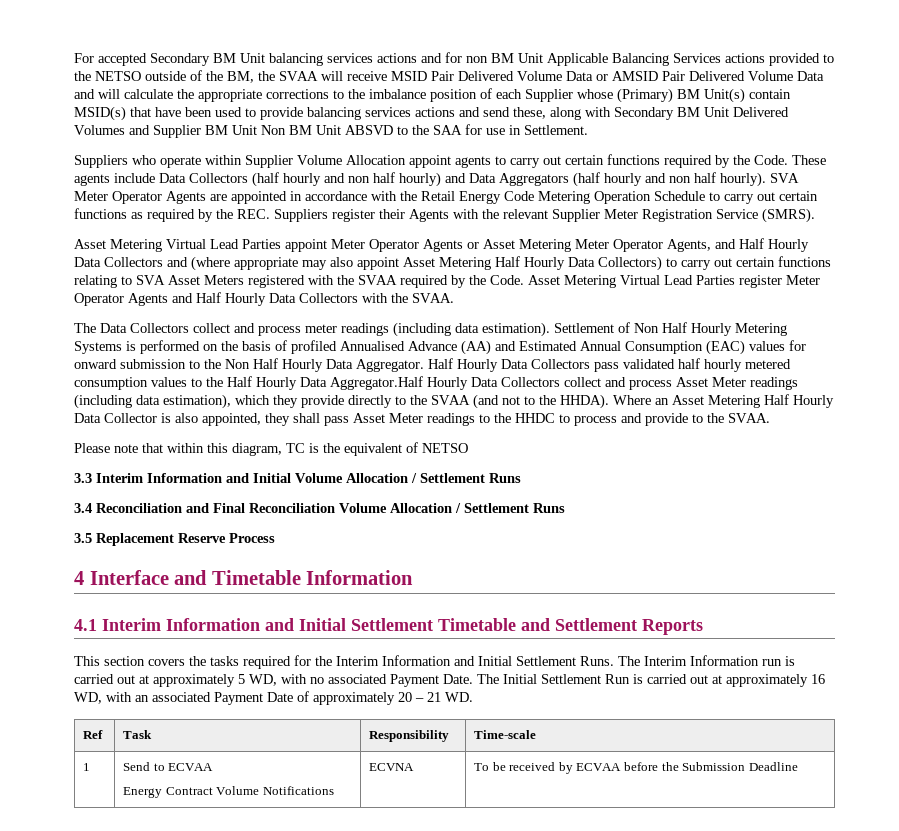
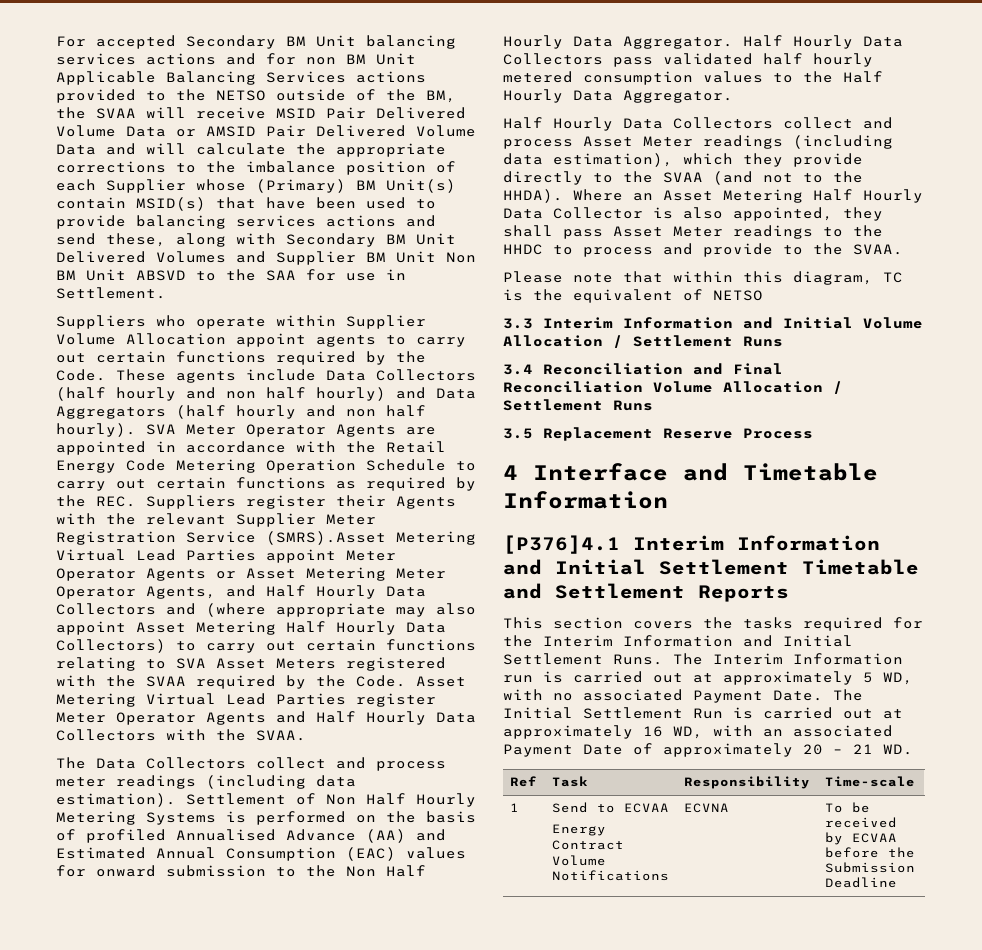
- SVA Meter Operator Agents are appointed in accordance with the Retail Energy Code Metering Operation Schedule to carry out certain functions as required by the REC. Suppliers register their Agents with the relevant Supplier Meter Registration Service (SMRS).
- Asset Metering Virtual Lead Parties appoint Meter Operator Agents or Asset Metering Meter Operator Agents, and Half Hourly Data Collectors and (where appropriate may also appoint Asset Metering Half Hourly Data Collectors) to carry out certain functions relating to SVA Asset Meters registered with the SVAA required by the Code.
+ SVA Meter Operator Agents are appointed in accordance with the Retail Energy Code Metering Operation Schedule to carry out certain functions as required by the REC. Suppliers register their Agents with the relevant Supplier Meter Registration Service (SMRS).Asset Metering Virtual Lead Parties appoint Meter Operator Agents or Asset Metering Meter Operator Agents, and Half Hourly Data Collectors and (where appropriate may also appoint Asset Metering Half Hourly Data Collectors) to carry out certain functions relating to SVA Asset Meters registered with the SVAA required by the Code.
- Half Hourly Data Collectors pass validated half hourly metered consumption values to the Half Hourly Data Aggregator.Half Hourly Data Collectors collect and process Asset Meter readings (including data estimation), which they provide directly to the SVAA (and not to the HHDA).
+ Half Hourly Data Collectors pass validated half hourly metered consumption values to the Half Hourly Data Aggregator.
+ Half Hourly Data Collectors collect and process Asset Meter readings (including data estimation), which they provide directly to the SVAA (and not to the HHDA).
- 4.1 Interim Information and Initial Settlement Timetable and Settlement Reports
+ [P376]4.1 Interim Information and Initial Settlement Timetable and Settlement Reports

